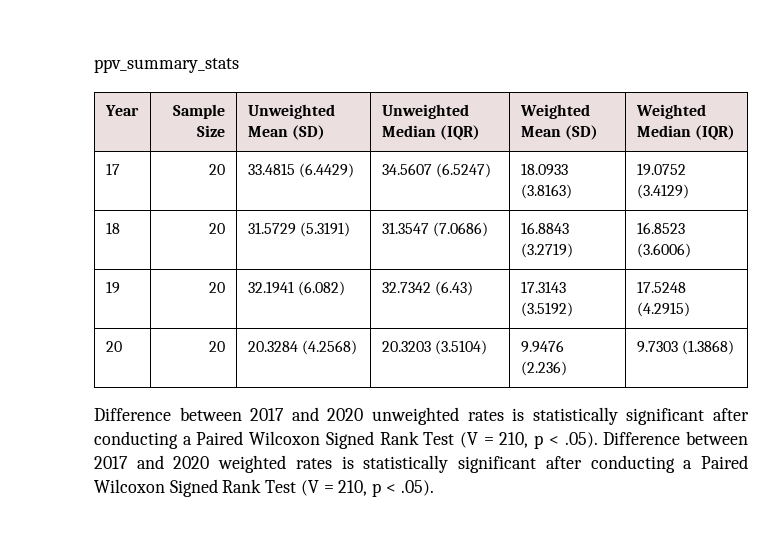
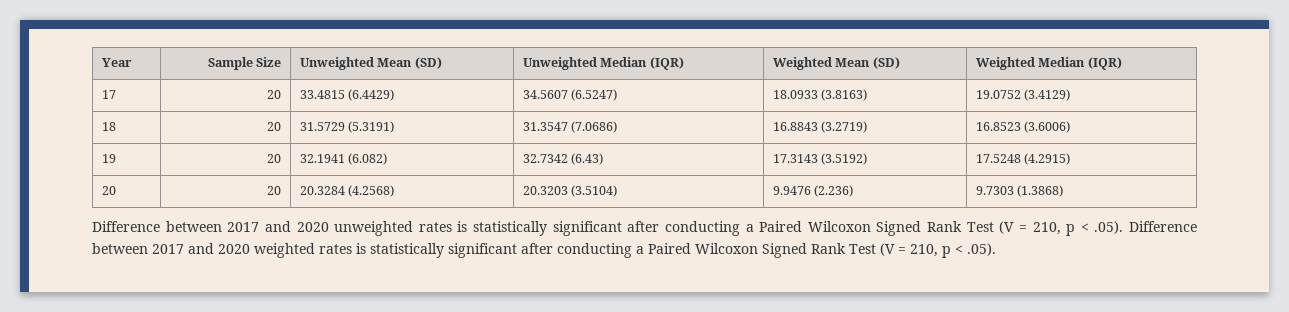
- ppv_summary_stats

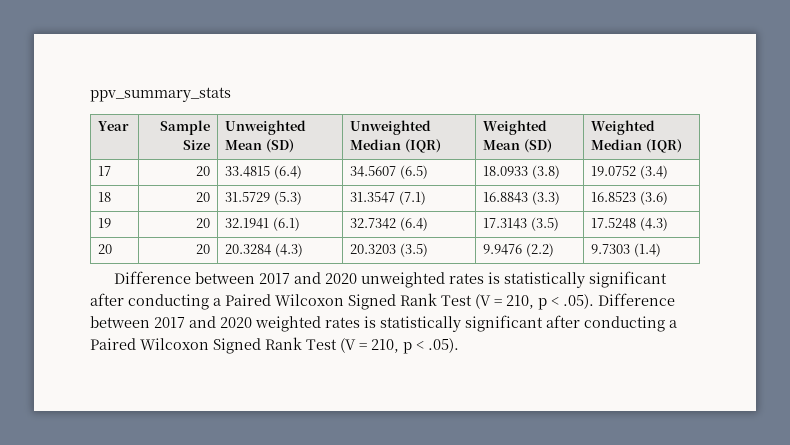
+ ppv_summary_stats
- 17 | 20 | 33.4815 (6.4429) | 34.5607 (6.5247) | 18.0933 (3.8163) | 19.0752 (3.4129)
+ 17 | 20 | 33.4815 (6.4) | 34.5607 (6.5) | 18.0933 (3.8) | 19.0752 (3.4)
- 18 | 20 | 31.5729 (5.3191) | 31.3547 (7.0686) | 16.8843 (3.2719) | 16.8523 (3.6006)
+ 18 | 20 | 31.5729 (5.3) | 31.3547 (7.1) | 16.8843 (3.3) | 16.8523 (3.6)
- 19 | 20 | 32.1941 (6.082) | 32.7342 (6.43) | 17.3143 (3.5192) | 17.5248 (4.2915)
+ 19 | 20 | 32.1941 (6.1) | 32.7342 (6.4) | 17.3143 (3.5) | 17.5248 (4.3)
- 20 | 20 | 20.3284 (4.2568) | 20.3203 (3.5104) | 9.9476 (2.236) | 9.7303 (1.3868)
+ 20 | 20 | 20.3284 (4.3) | 20.3203 (3.5) | 9.9476 (2.2) | 9.7303 (1.4)

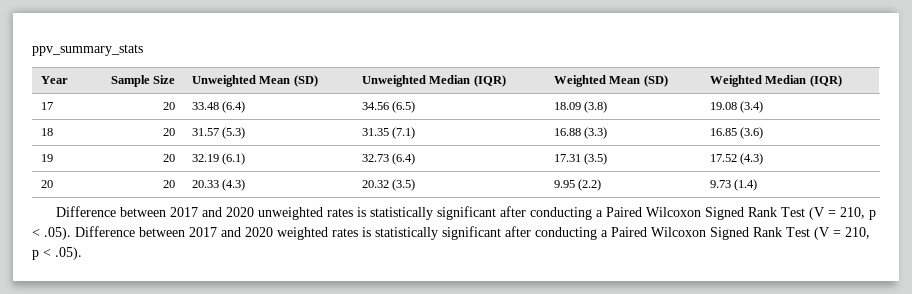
- 17 | 20 | 33.4815 (6.4) | 34.5607 (6.5) | 18.0933 (3.8) | 19.0752 (3.4)
+ 17 | 20 | 33.48 (6.4) | 34.56 (6.5) | 18.09 (3.8) | 19.08 (3.4)
- 18 | 20 | 31.5729 (5.3) | 31.3547 (7.1) | 16.8843 (3.3) | 16.8523 (3.6)
+ 18 | 20 | 31.57 (5.3) | 31.35 (7.1) | 16.88 (3.3) | 16.85 (3.6)
- 19 | 20 | 32.1941 (6.1) | 32.7342 (6.4) | 17.3143 (3.5) | 17.5248 (4.3)
+ 19 | 20 | 32.19 (6.1) | 32.73 (6.4) | 17.31 (3.5) | 17.52 (4.3)
- 20 | 20 | 20.3284 (4.3) | 20.3203 (3.5) | 9.9476 (2.2) | 9.7303 (1.4)
+ 20 | 20 | 20.33 (4.3) | 20.32 (3.5) | 9.95 (2.2) | 9.73 (1.4)

